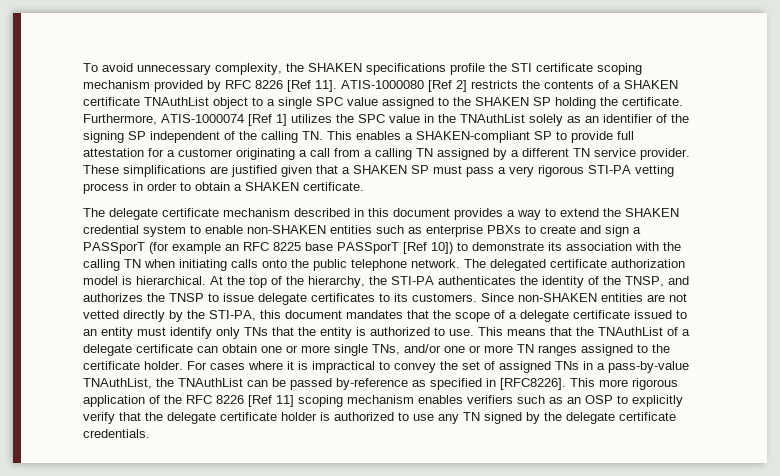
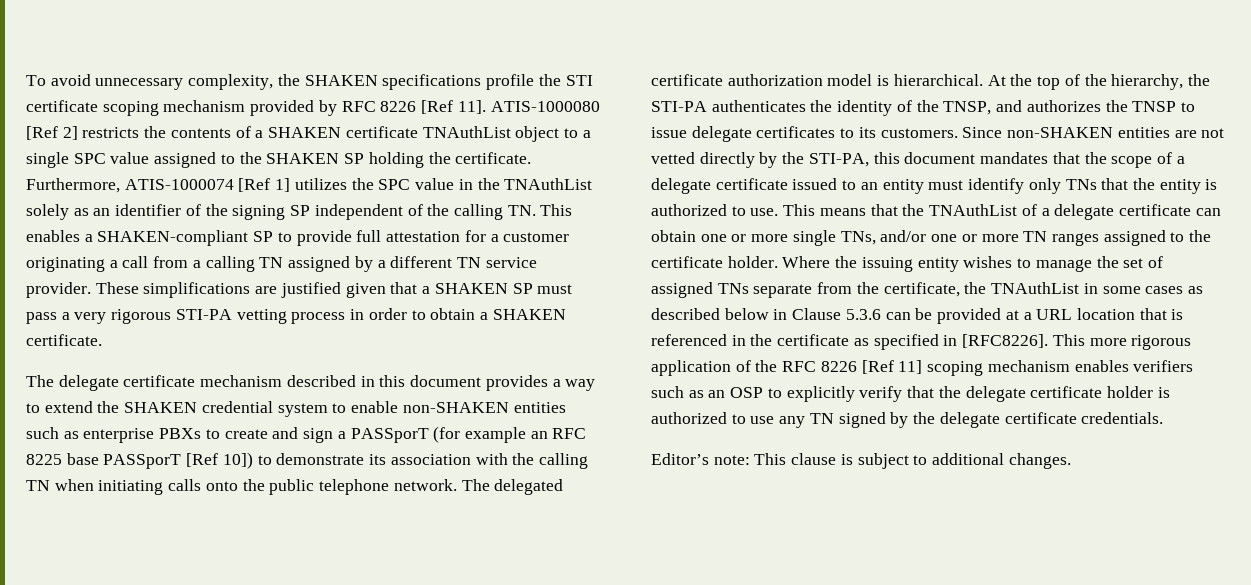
- For cases where it is impractical to convey the set of assigned TNs in a pass-by-value TNAuthList, the TNAuthList can be passed by-reference as specified in [RFC8226].
+ Where the issuing entity wishes to manage the set of assigned TNs separate from the certificate, the TNAuthList in some cases as described below in Clause 5.3.6 can be provided at a URL location that is referenced in the certificate as specified in [RFC8226].
+ Editor’s note: This clause is subject to additional changes.

